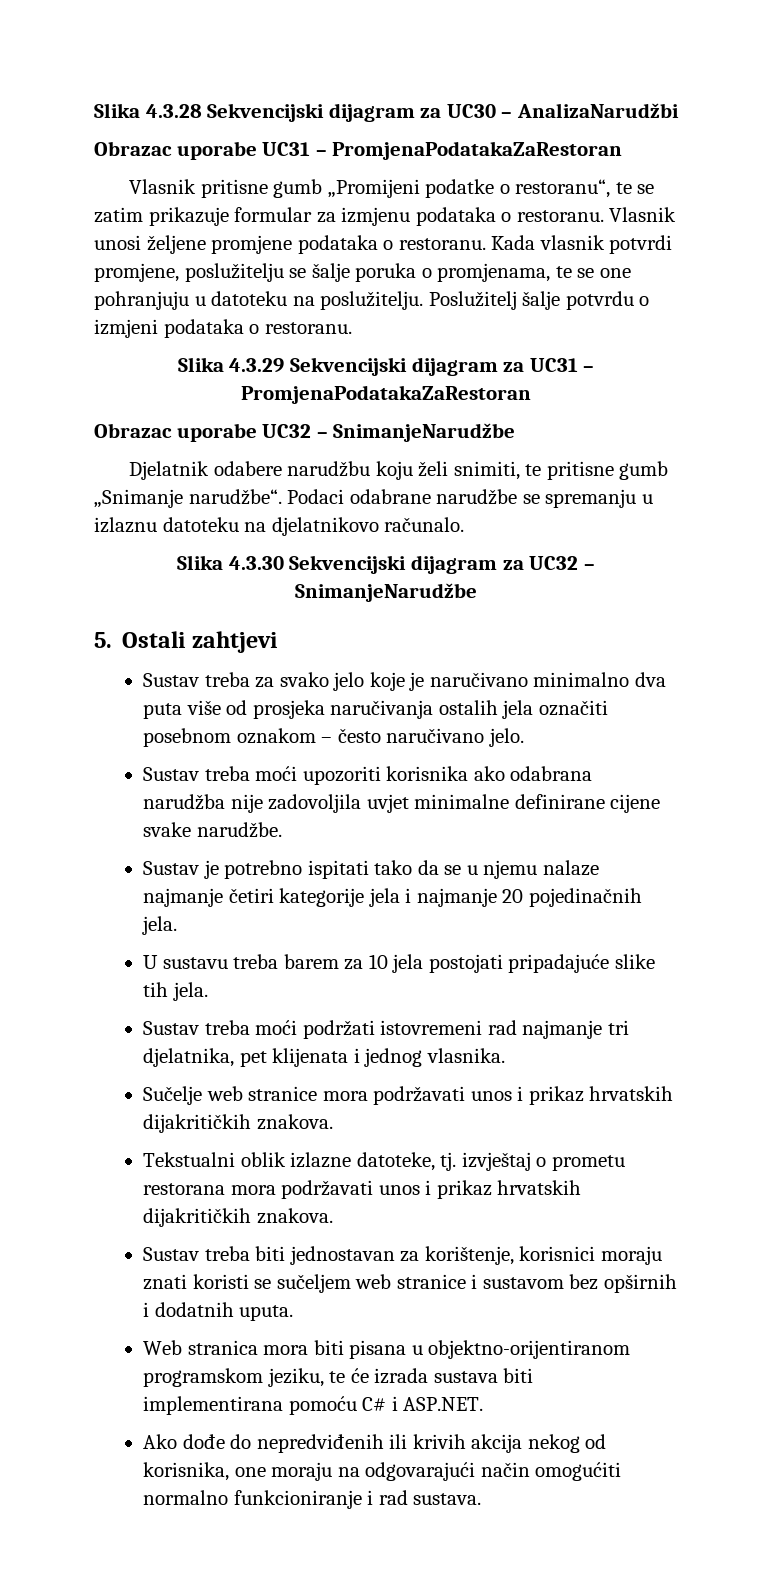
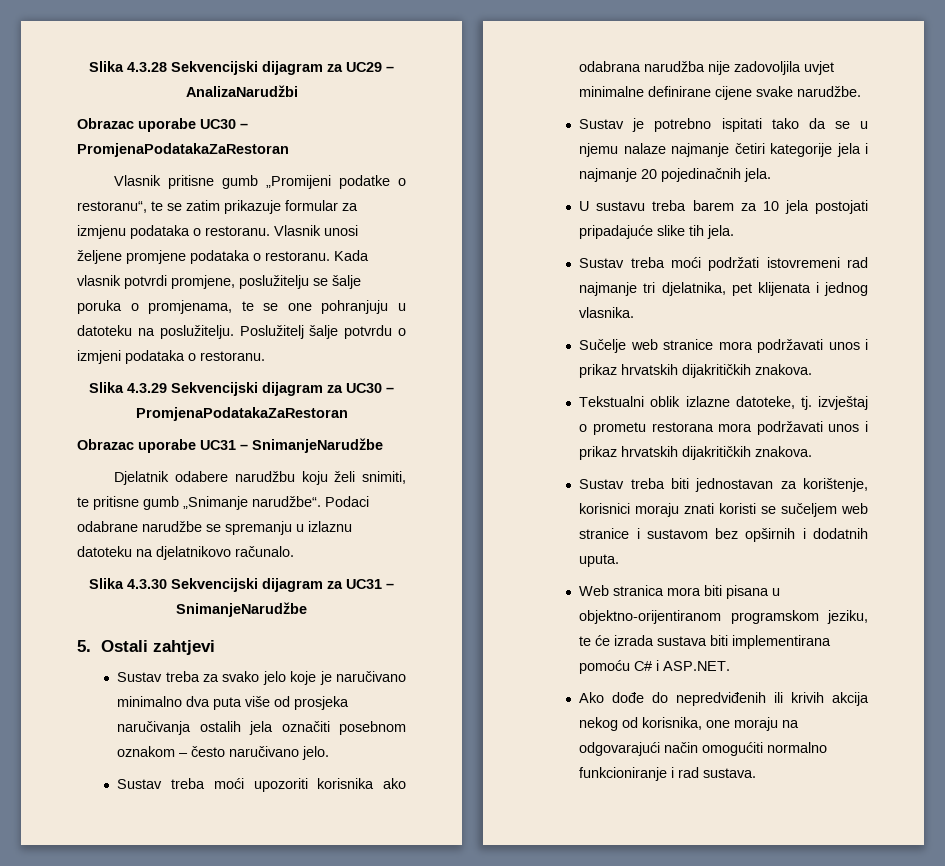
- Slika 4.3.28 Sekvencijski dijagram za UC30 – AnalizaNarudžbi
+ Slika 4.3.28 Sekvencijski dijagram za UC29 – AnalizaNarudžbi
- Obrazac uporabe UC31 – PromjenaPodatakaZaRestoran
+ Obrazac uporabe UC30 – PromjenaPodatakaZaRestoran
- Slika 4.3.29 Sekvencijski dijagram za UC31 – PromjenaPodatakaZaRestoran
+ Slika 4.3.29 Sekvencijski dijagram za UC30 – PromjenaPodatakaZaRestoran
- Obrazac uporabe UC32 – SnimanjeNarudžbe
+ Obrazac uporabe UC31 – SnimanjeNarudžbe
- Slika 4.3.30 Sekvencijski dijagram za UC32 – SnimanjeNarudžbe
+ Slika 4.3.30 Sekvencijski dijagram za UC31 – SnimanjeNarudžbe

